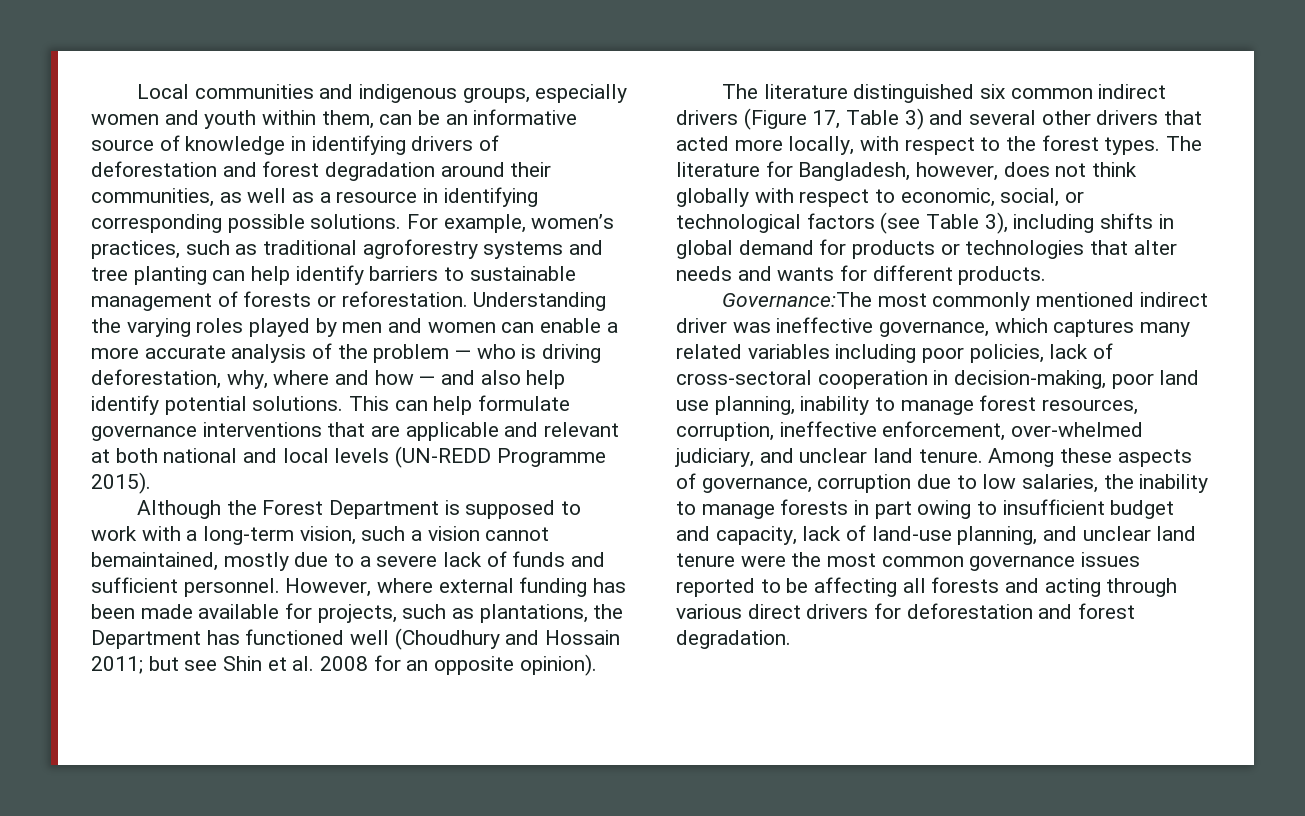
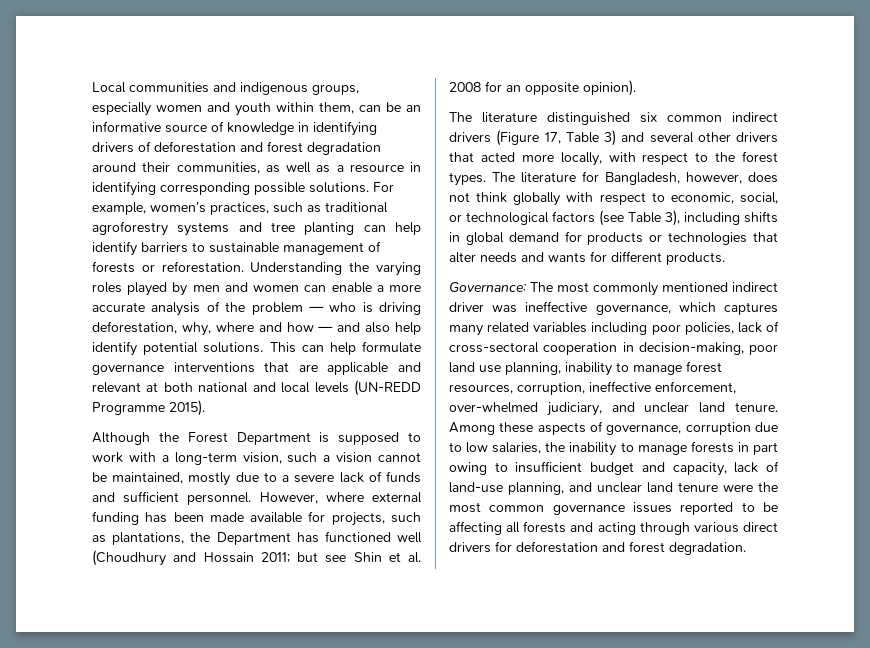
- Although the Forest Department is supposed to work with a long-term vision, such a vision cannot bemaintained, mostly due to a severe lack of funds and sufficient personnel.
+ Although the Forest Department is supposed to work with a long-term vision, such a vision cannot be maintained, mostly due to a severe lack of funds and sufficient personnel.
- Governance:The most commonly mentioned indirect driver was ineffective governance, which captures many related variables including poor policies, lack of cross-sectoral cooperation in decision-making, poor land use planning, inability to manage forest resources, corruption, ineffective enforcement, over-whelmed judiciary, and unclear land tenure.
+ Governance: The most commonly mentioned indirect driver was ineffective governance, which captures many related variables including poor policies, lack of cross-sectoral cooperation in decision-making, poor land use planning, inability to manage forest resources, corruption, ineffective enforcement, over-whelmed judiciary, and unclear land tenure.

